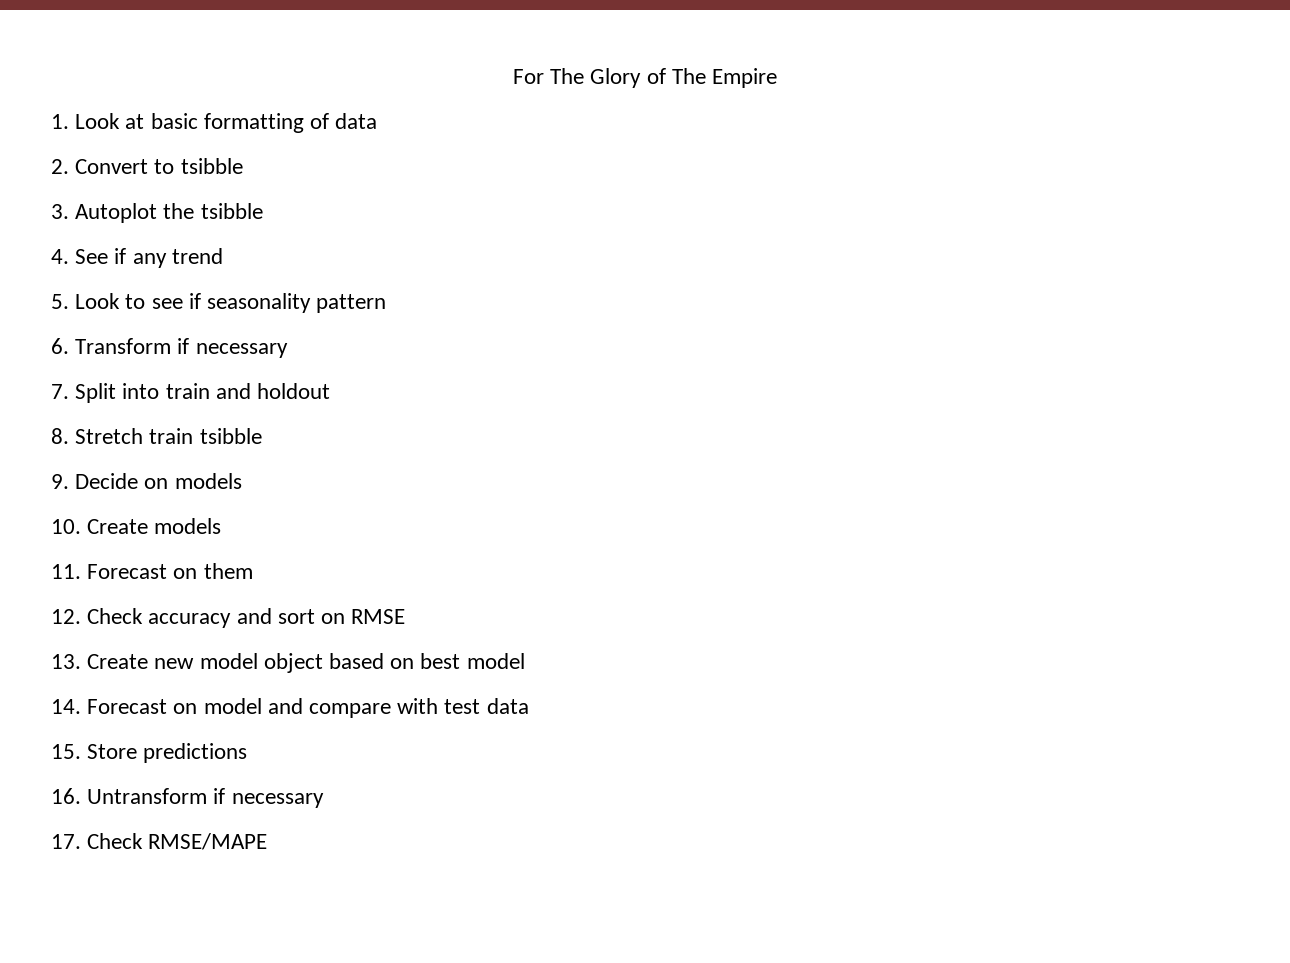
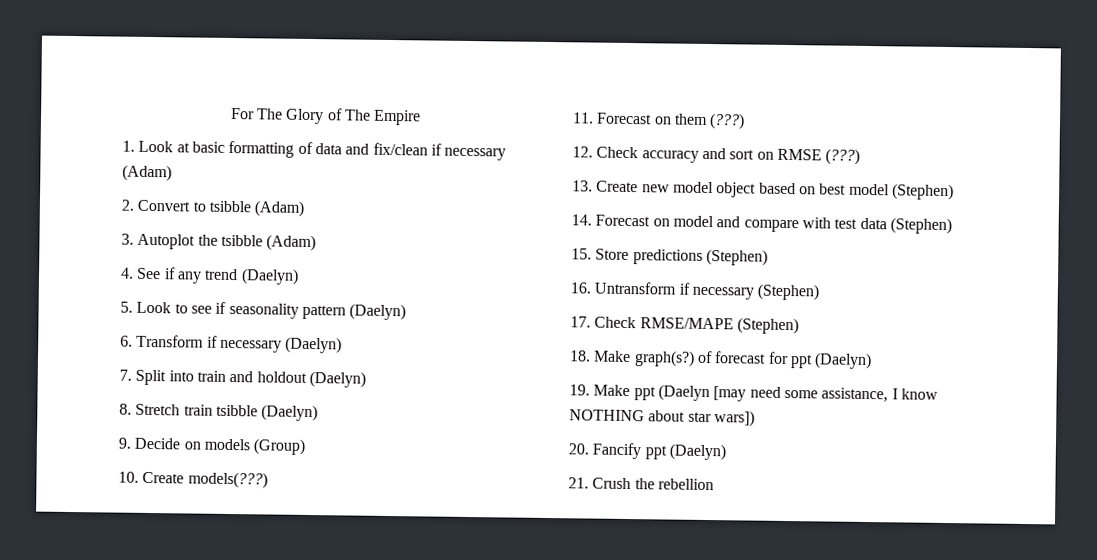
- 1. Look at basic formatting of data
+ 1. Look at basic formatting of data and fix/clean if necessary (Adam)
- 2. Convert to tsibble
+ 2. Convert to tsibble (Adam)
- 3. Autoplot the tsibble
+ 3. Autoplot the tsibble (Adam)
- 4. See if any trend
+ 4. See if any trend (Daelyn)
- 5. Look to see if seasonality pattern
+ 5. Look to see if seasonality pattern (Daelyn)
- 6. Transform if necessary
+ 6. Transform if necessary (Daelyn)
- 7. Split into train and holdout
+ 7. Split into train and holdout (Daelyn)
- 8. Stretch train tsibble
+ 8. Stretch train tsibble (Daelyn)
- 9. Decide on models
+ 9. Decide on models (Group)
- 10. Create models
+ 10. Create models(???)
- 11. Forecast on them
+ 11. Forecast on them (???)
- 12. Check accuracy and sort on RMSE
+ 12. Check accuracy and sort on RMSE (???)
- 13. Create new model object based on best model
+ 13. Create new model object based on best model (Stephen)
- 14. Forecast on model and compare with test data
+ 14. Forecast on model and compare with test data (Stephen)
- 15. Store predictions
+ 15. Store predictions (Stephen)
- 16. Untransform if necessary
+ 16. Untransform if necessary (Stephen)
- 17. Check RMSE/MAPE
+ 17. Check RMSE/MAPE (Stephen)
+ 18. Make graph(s?) of forecast for ppt (Daelyn)
+ 19. Make ppt (Daelyn [may need some assistance, I know NOTHING about star wars])
+ 20. Fancify ppt (Daelyn)
+ 21. Crush the rebellion

